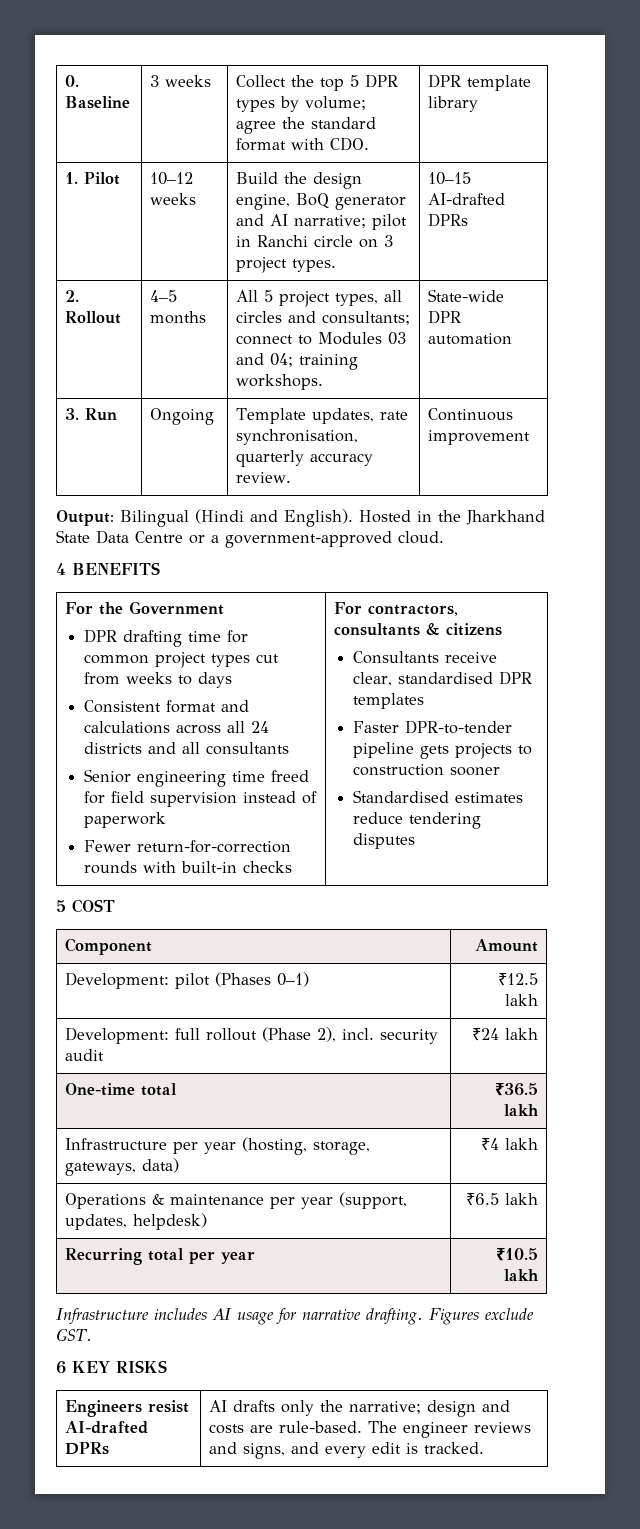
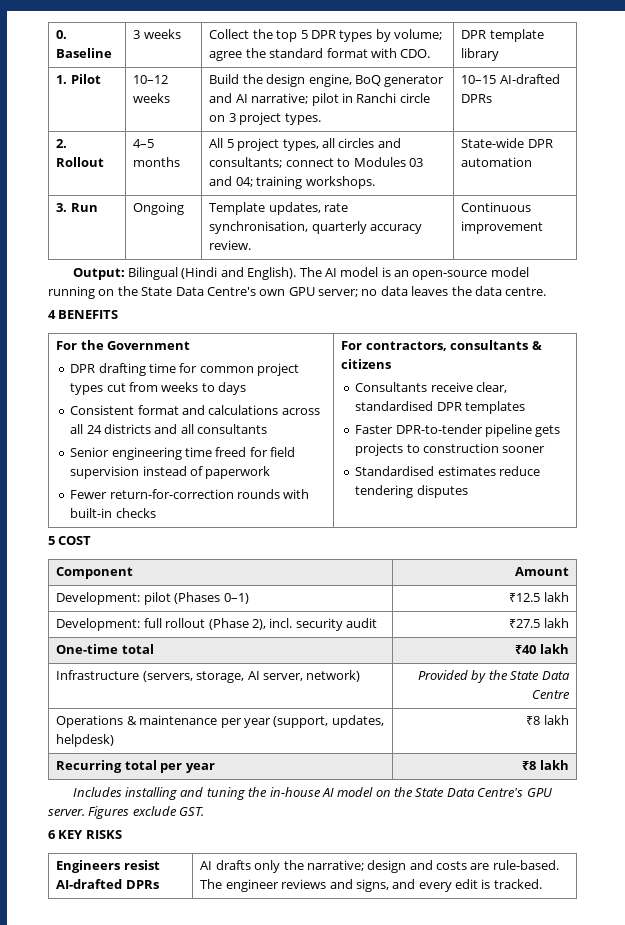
- Hosted in the Jharkhand State Data Centre or a government-approved cloud.
+ The AI model is an open-source model running on the State Data Centre's own GPU server; no data leaves the data centre.
- Development: full rollout (Phase 2), incl. security audit | ₹24 lakh
+ Development: full rollout (Phase 2), incl. security audit | ₹27.5 lakh
- One-time total | ₹36.5 lakh
- Infrastructure per year (hosting, storage, gateways, data) | ₹4 lakh
+ One-time total | ₹40 lakh
+ Infrastructure (servers, storage, AI server, network) | Provided by the State Data Centre
- Operations & maintenance per year (support, updates, helpdesk) | ₹6.5 lakh
+ Operations & maintenance per year (support, updates, helpdesk) | ₹8 lakh
- Recurring total per year | ₹10.5 lakh
- Infrastructure includes AI usage for narrative drafting.
+ Recurring total per year | ₹8 lakh
+ Includes installing and tuning the in-house AI model on the State Data Centre's GPU server.

